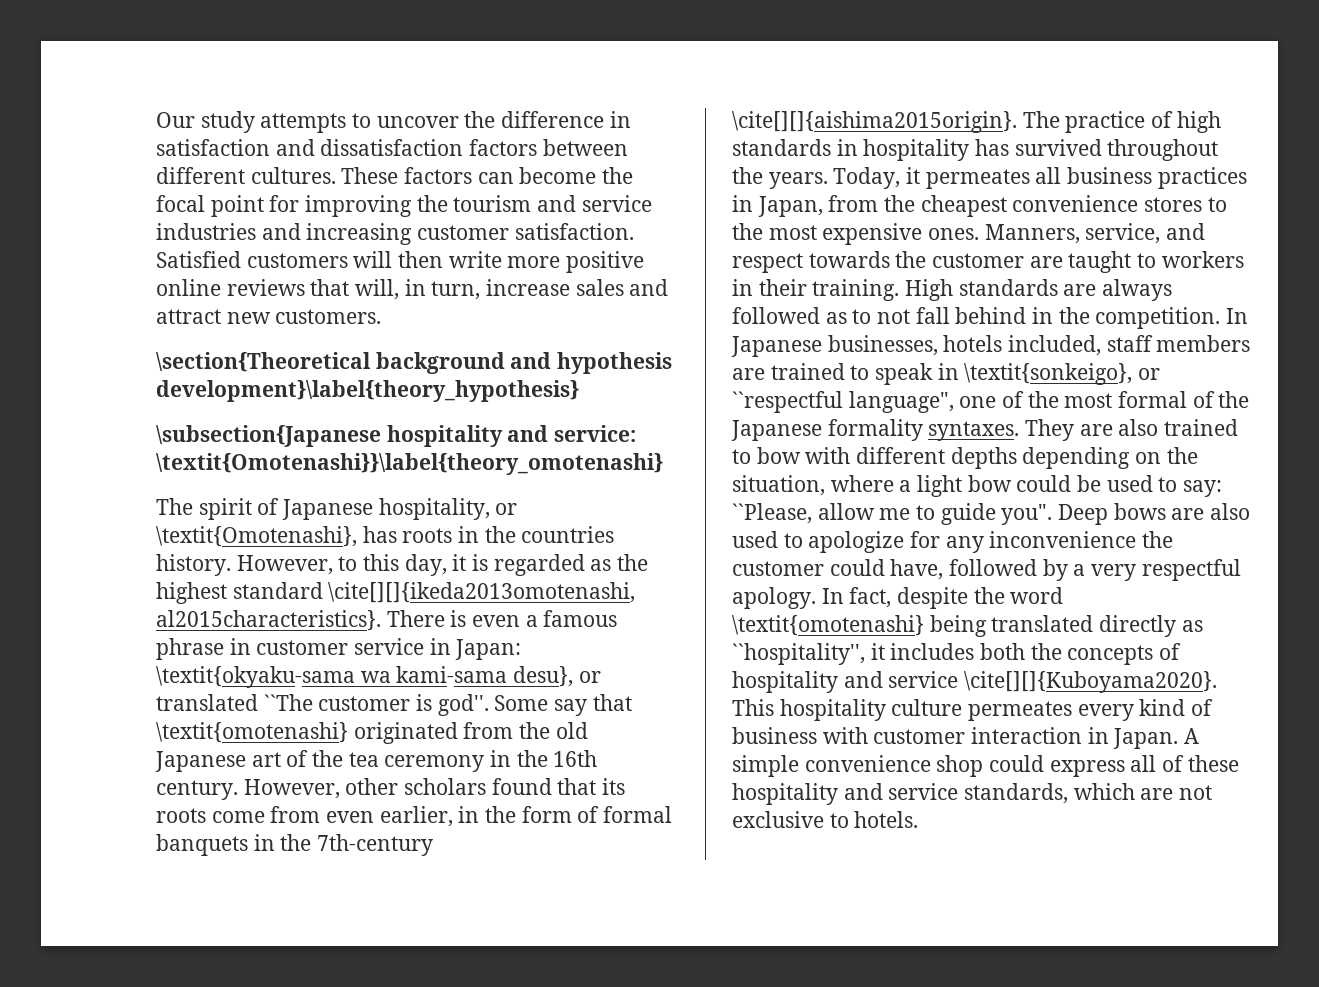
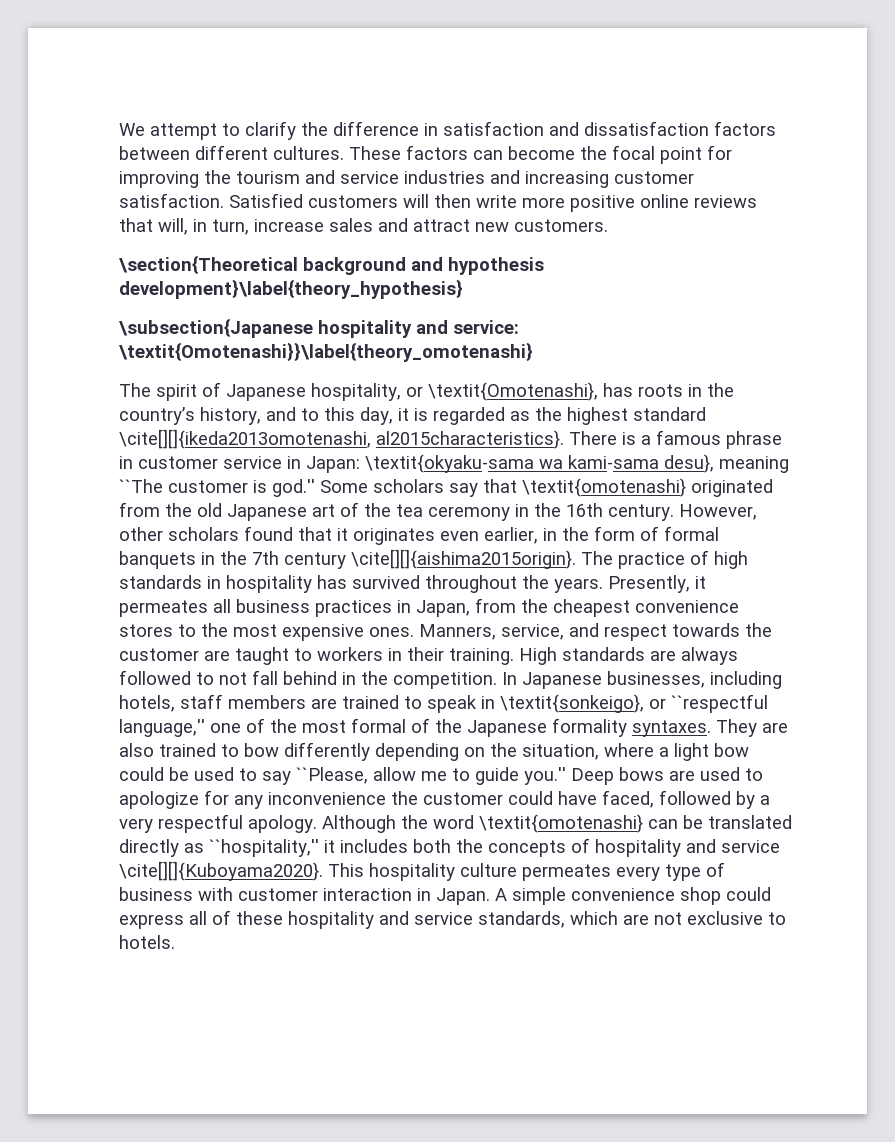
- Our study attempts to uncover the difference in satisfaction and dissatisfaction factors between different cultures.
+ We attempt to clarify the difference in satisfaction and dissatisfaction factors between different cultures.
- The spirit of Japanese hospitality, or \textit{Omotenashi}, has roots in the countries history. However, to this day, it is regarded as the highest standard \cite[][]{ikeda2013omotenashi, al2015characteristics}.
+ The spirit of Japanese hospitality, or \textit{Omotenashi}, has roots in the country’s history, and to this day, it is regarded as the highest standard \cite[][]{ikeda2013omotenashi, al2015characteristics}.
- There is even a famous phrase in customer service in Japan: \textit{okyaku-sama wa kami-sama desu}, or translated ``The customer is god''. Some say that \textit{omotenashi} originated from the old Japanese art of the tea ceremony in the 16th century.
+ There is a famous phrase in customer service in Japan: \textit{okyaku-sama wa kami-sama desu}, meaning ``The customer is god.'' Some scholars say that \textit{omotenashi} originated from the old Japanese art of the tea ceremony in the 16th century.
- However, other scholars found that its roots come from even earlier, in the form of formal banquets in the 7th-century \cite[][]{aishima2015origin}.
+ However, other scholars found that it originates even earlier, in the form of formal banquets in the 7th century \cite[][]{aishima2015origin}.
- Today, it permeates all business practices in Japan, from the cheapest convenience stores to the most expensive ones.
+ Presently, it permeates all business practices in Japan, from the cheapest convenience stores to the most expensive ones.
- High standards are always followed as to not fall behind in the competition.
+ High standards are always followed to not fall behind in the competition.
- In Japanese businesses, hotels included, staff members are trained to speak in \textit{sonkeigo}, or ``respectful language", one of the most formal of the Japanese formality syntaxes.
+ In Japanese businesses, including hotels, staff members are trained to speak in \textit{sonkeigo}, or ``respectful language,'' one of the most formal of the Japanese formality syntaxes.
- They are also trained to bow with different depths depending on the situation, where a light bow could be used to say: ``Please, allow me to guide you".
+ They are also trained to bow differently depending on the situation, where a light bow could be used to say ``Please, allow me to guide you.''
- Deep bows are also used to apologize for any inconvenience the customer could have, followed by a very respectful apology.
+ Deep bows are used to apologize for any inconvenience the customer could have faced, followed by a very respectful apology.
- In fact, despite the word \textit{omotenashi} being translated directly as ``hospitality'', it includes both the concepts of hospitality and service \cite[][]{Kuboyama2020}.
+ Although the word \textit{omotenashi} can be translated directly as ``hospitality,'' it includes both the concepts of hospitality and service \cite[][]{Kuboyama2020}.
- This hospitality culture permeates every kind of business with customer interaction in Japan.
+ This hospitality culture permeates every type of business with customer interaction in Japan.

